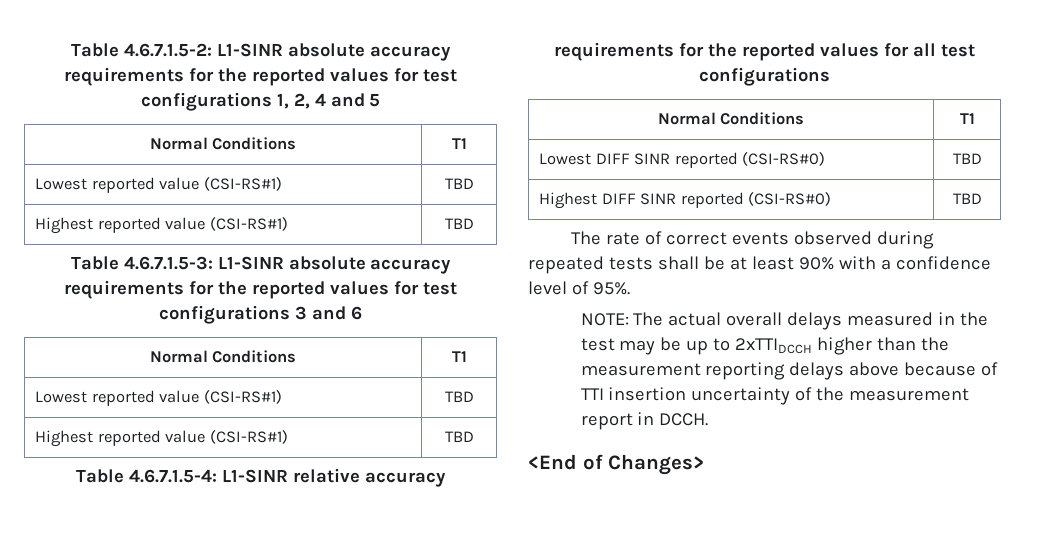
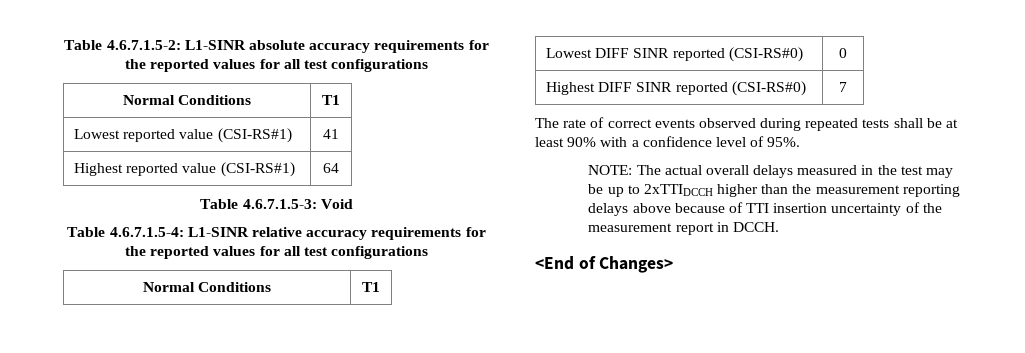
- Table 4.6.7.1.5-2: L1-SINR absolute accuracy requirements for the reported values for test configurations 1, 2, 4 and 5
+ Table 4.6.7.1.5-2: L1-SINR absolute accuracy requirements for the reported values for all test configurations
  Normal Conditions | T1
- Lowest reported value (CSI-RS#1) | TBD
- Highest reported value (CSI-RS#1) | TBD
+ Lowest reported value (CSI-RS#1) | 41
+ Highest reported value (CSI-RS#1) | 64
- Table 4.6.7.1.5-3: L1-SINR absolute accuracy requirements for the reported values for test configurations 3 and 6
- Normal Conditions | T1
- Lowest reported value (CSI-RS#1) | TBD
- Highest reported value (CSI-RS#1) | TBD
+ Table 4.6.7.1.5-3: Void
- Lowest DIFF SINR reported (CSI-RS#0) | TBD
+ Lowest DIFF SINR reported (CSI-RS#0) | 0
- Highest DIFF SINR reported (CSI-RS#0) | TBD
+ Highest DIFF SINR reported (CSI-RS#0) | 7

